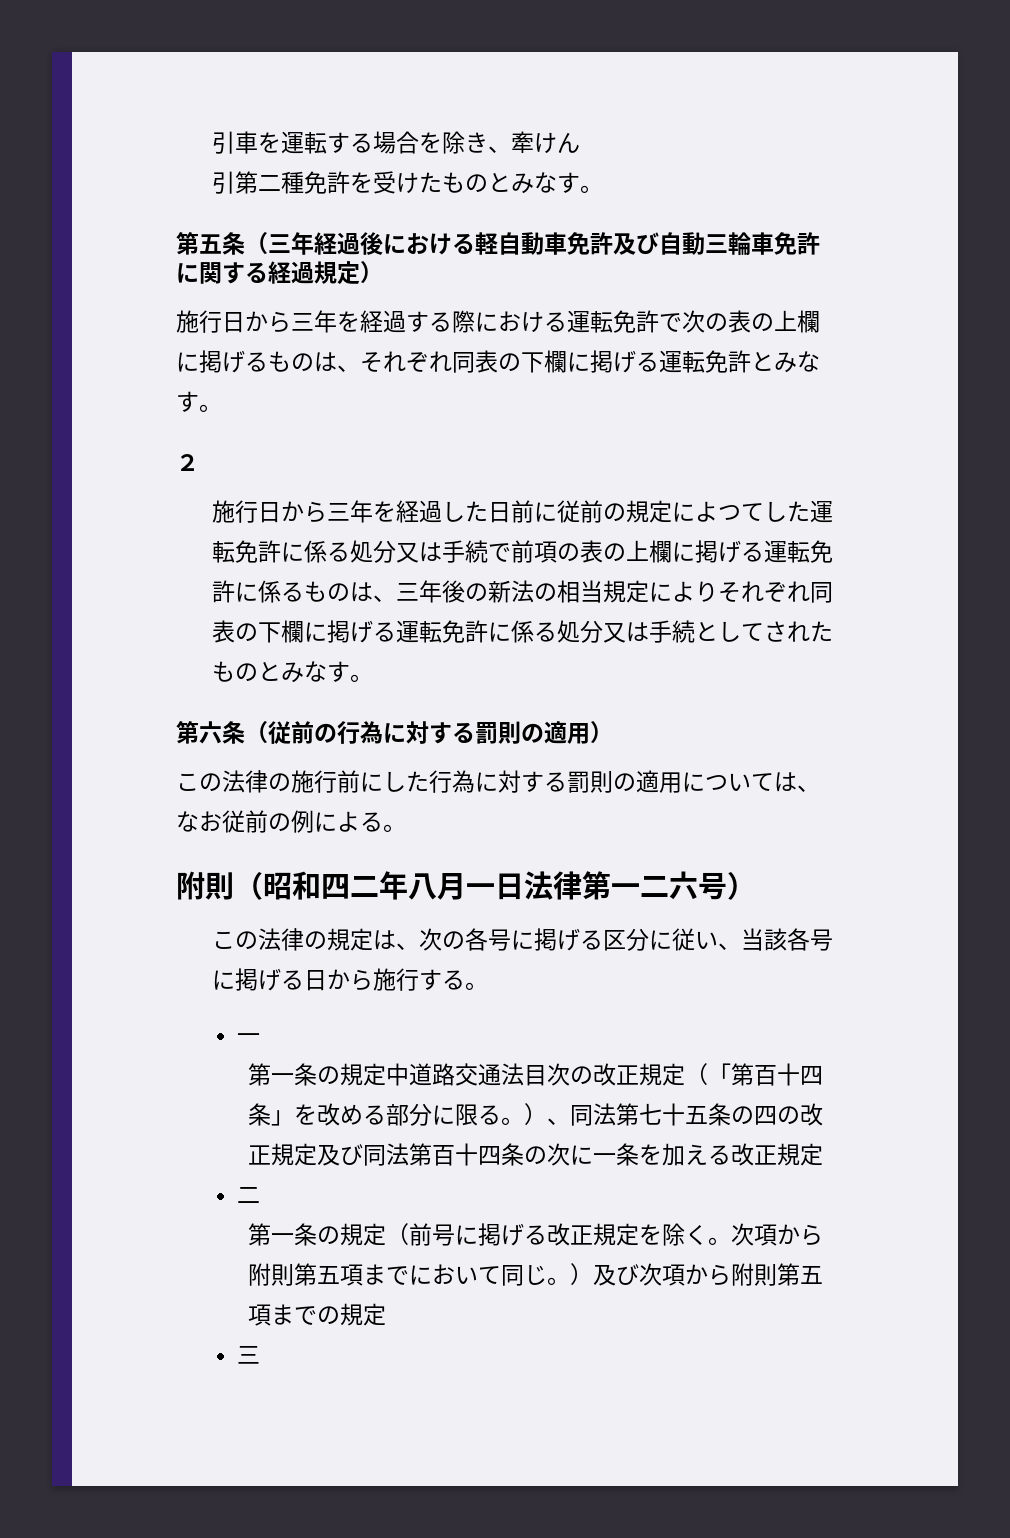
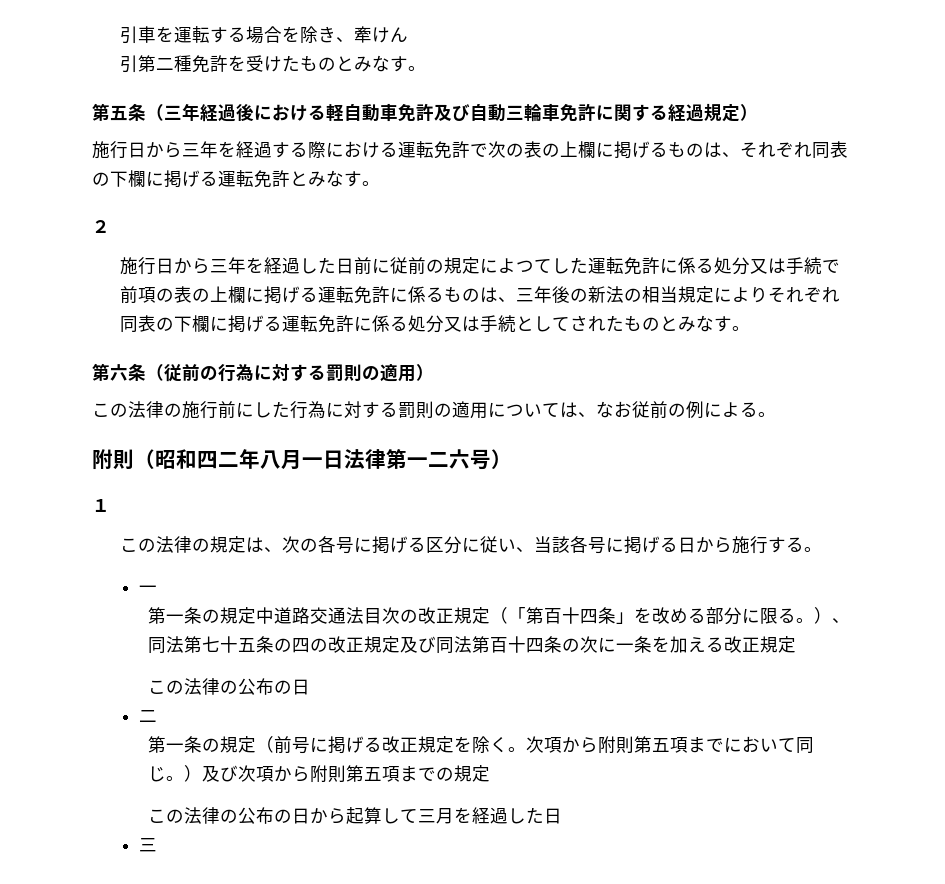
+ １
  第一条の規定中道路交通法目次の改正規定（「第百十四条」を改める部分に限る。）、同法第七十五条の四の改正規定及び同法第百十四条の次に一条を加える改正規定
+ この法律の公布の日
+ この法律の公布の日から起算して三月を経過した日

